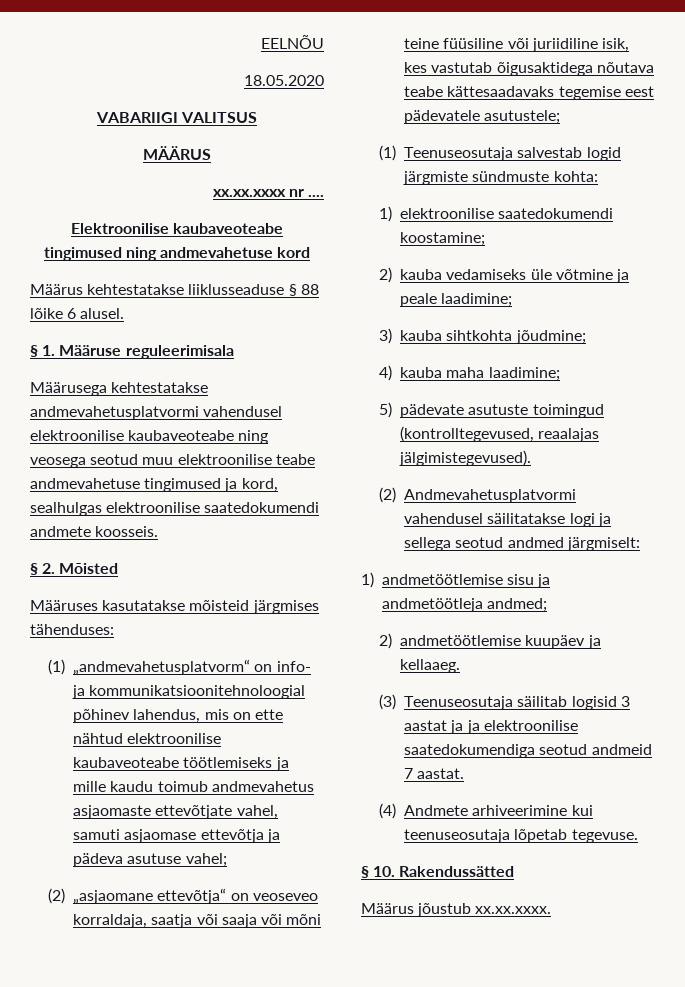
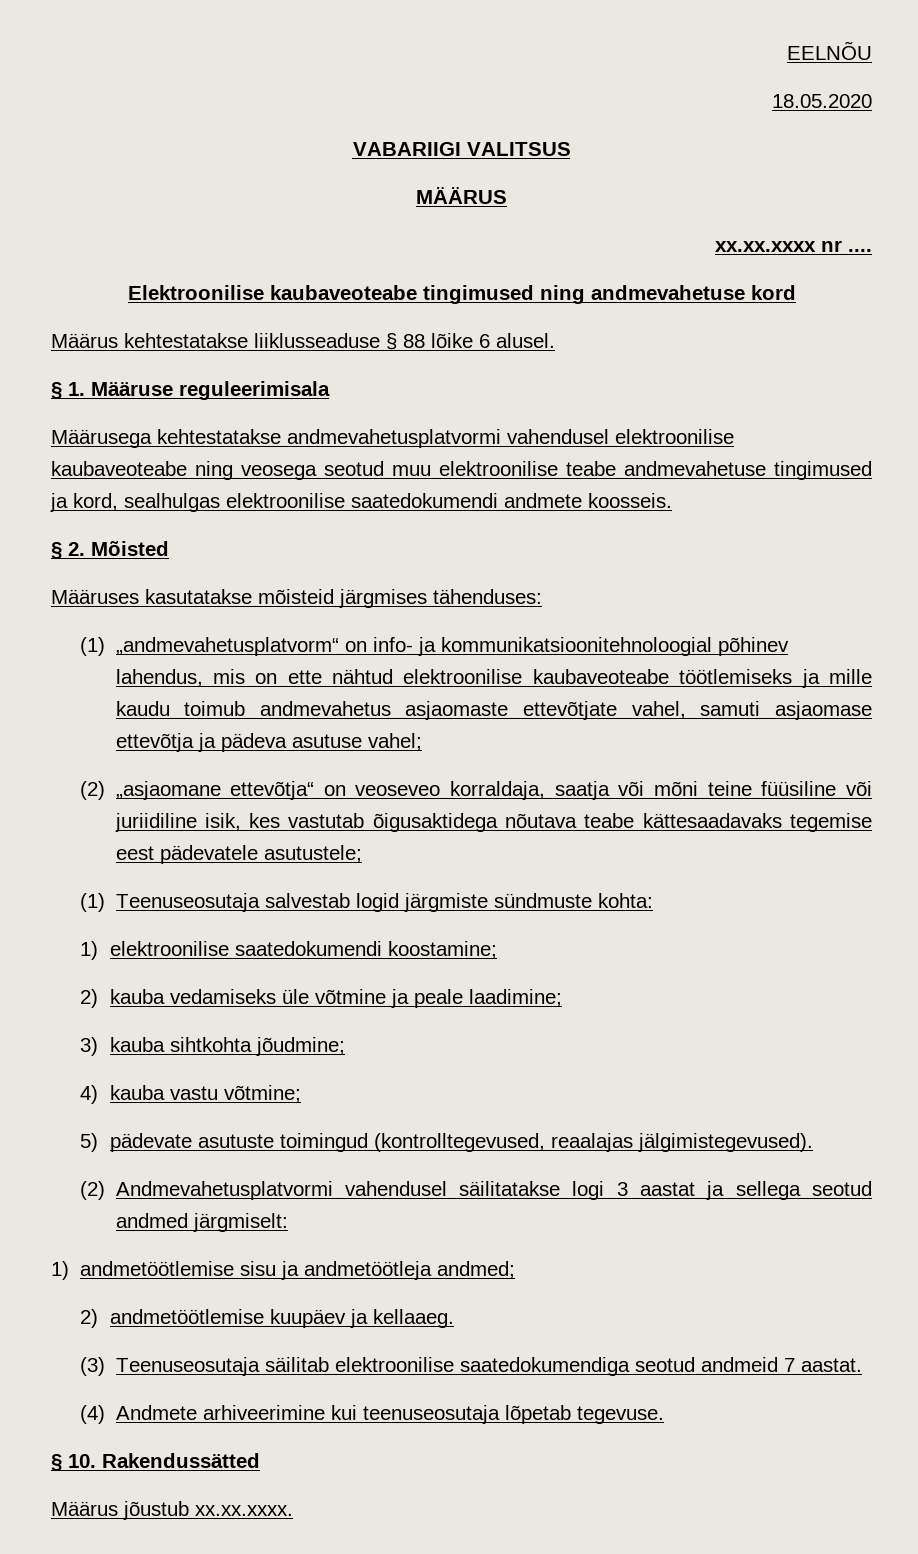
- (2) „asjaomane ettevõtja“ on veoseveo korraldaja, saatja või saaja või mõni teine füüsiline või juriidiline isik, kes vastutab õigusaktidega nõutava teabe kättesaadavaks tegemise eest pädevatele asutustele;
+ (2) „asjaomane ettevõtja“ on veoseveo korraldaja, saatja või mõni teine füüsiline või juriidiline isik, kes vastutab õigusaktidega nõutava teabe kättesaadavaks tegemise eest pädevatele asutustele;
- 4) kauba maha laadimine;
+ 4) kauba vastu võtmine;
- (2) Andmevahetusplatvormi vahendusel säilitatakse logi ja sellega seotud andmed järgmiselt:
+ (2) Andmevahetusplatvormi vahendusel säilitatakse logi 3 aastat ja sellega seotud andmed järgmiselt:
- (3) Teenuseosutaja säilitab logisid 3 aastat ja ja elektroonilise saatedokumendiga seotud andmeid 7 aastat.
+ (3) Teenuseosutaja säilitab elektroonilise saatedokumendiga seotud andmeid 7 aastat.

